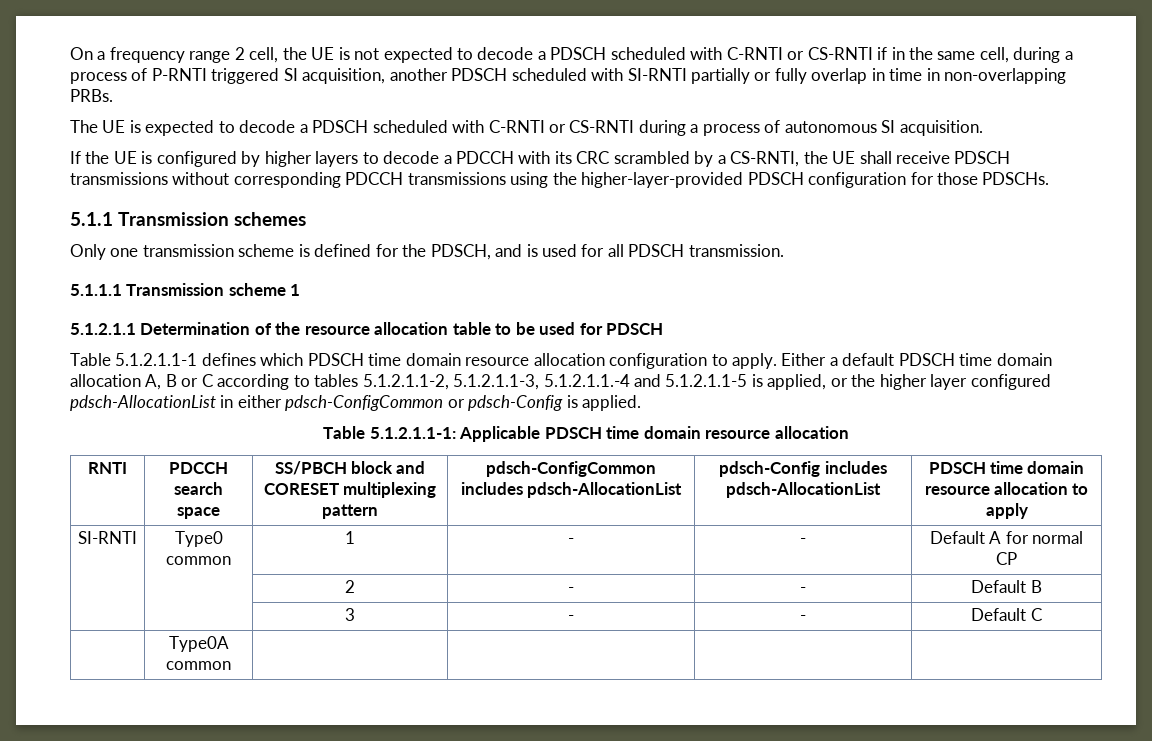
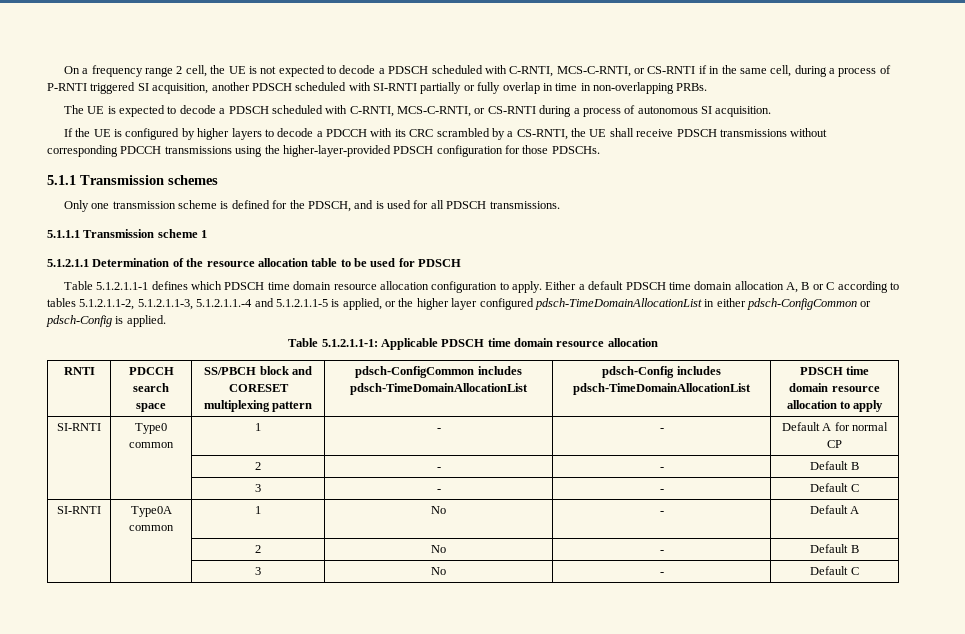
- On a frequency range 2 cell, the UE is not expected to decode a PDSCH scheduled with C-RNTI or CS-RNTI if in the same cell, during a process of P-RNTI triggered SI acquisition, another PDSCH scheduled with SI-RNTI partially or fully overlap in time in non-overlapping PRBs.
+ On a frequency range 2 cell, the UE is not expected to decode a PDSCH scheduled with C-RNTI, MCS-C-RNTI, or CS-RNTI if in the same cell, during a process of P-RNTI triggered SI acquisition, another PDSCH scheduled with SI-RNTI partially or fully overlap in time in non-overlapping PRBs.
- The UE is expected to decode a PDSCH scheduled with C-RNTI or CS-RNTI during a process of autonomous SI acquisition.
+ The UE is expected to decode a PDSCH scheduled with C-RNTI, MCS-C-RNTI, or CS-RNTI during a process of autonomous SI acquisition.
- Only one transmission scheme is defined for the PDSCH, and is used for all PDSCH transmission.
+ Only one transmission scheme is defined for the PDSCH, and is used for all PDSCH transmissions.
- Either a default PDSCH time domain allocation A, B or C according to tables 5.1.2.1.1-2, 5.1.2.1.1-3, 5.1.2.1.1.-4 and 5.1.2.1.1-5 is applied, or the higher layer configured pdsch-AllocationList in either pdsch-ConfigCommon or pdsch-Config is applied.
+ Either a default PDSCH time domain allocation A, B or C according to tables 5.1.2.1.1-2, 5.1.2.1.1-3, 5.1.2.1.1.-4 and 5.1.2.1.1-5 is applied, or the higher layer configured pdsch-TimeDomainAllocationList in either pdsch-ConfigCommon or pdsch-Config is applied.
- RNTI | PDCCH search space | SS/PBCH block and CORESET multiplexing pattern | pdsch-ConfigCommon includes pdsch-AllocationList | pdsch-Config includes pdsch-AllocationList | PDSCH time domain resource allocation to apply
+ RNTI | PDCCH search space | SS/PBCH block and CORESET multiplexing pattern | pdsch-ConfigCommon includes pdsch-TimeDomainAllocationList | pdsch-Config includes pdsch-TimeDomainAllocationList | PDSCH time domain resource allocation to apply
- | Type0A common | | | |
+ SI-RNTI | Type0A common | 1 | No | - | Default A
+ | | 2 | No | - | Default B
+ | | 3 | No | - | Default C

